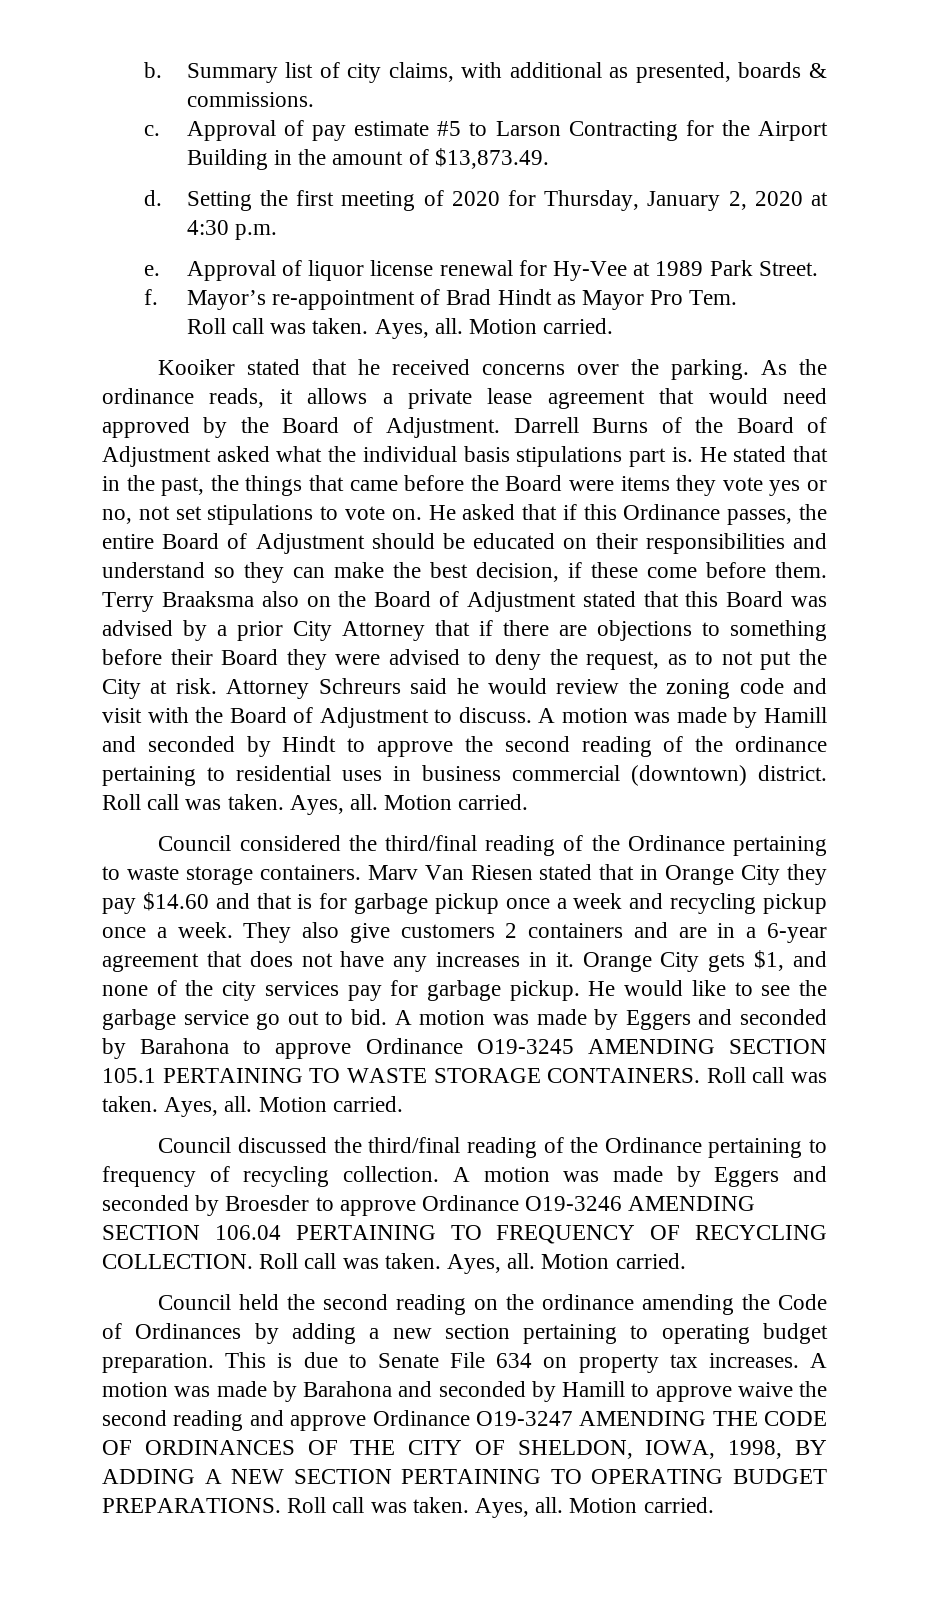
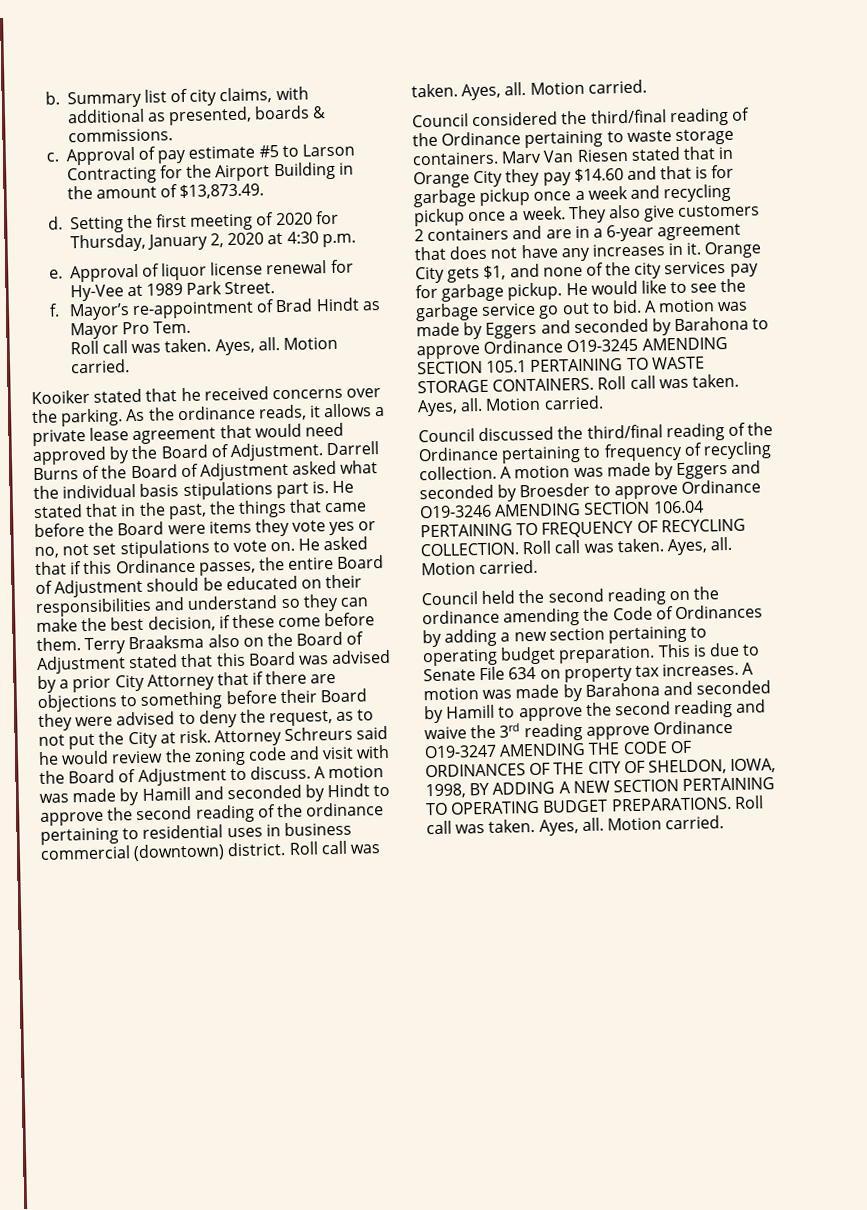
- A motion was made by Barahona and seconded by Hamill to approve waive the second reading and approve Ordinance O19-3247 AMENDING THE CODE OF ORDINANCES OF THE CITY OF SHELDON, IOWA, 1998, BY ADDING A NEW SECTION PERTAINING TO OPERATING BUDGET PREPARATIONS.
+ A motion was made by Barahona and seconded by Hamill to approve the second reading and waive the 3rd reading approve Ordinance O19-3247 AMENDING THE CODE OF ORDINANCES OF THE CITY OF SHELDON, IOWA, 1998, BY ADDING A NEW SECTION PERTAINING TO OPERATING BUDGET PREPARATIONS.

